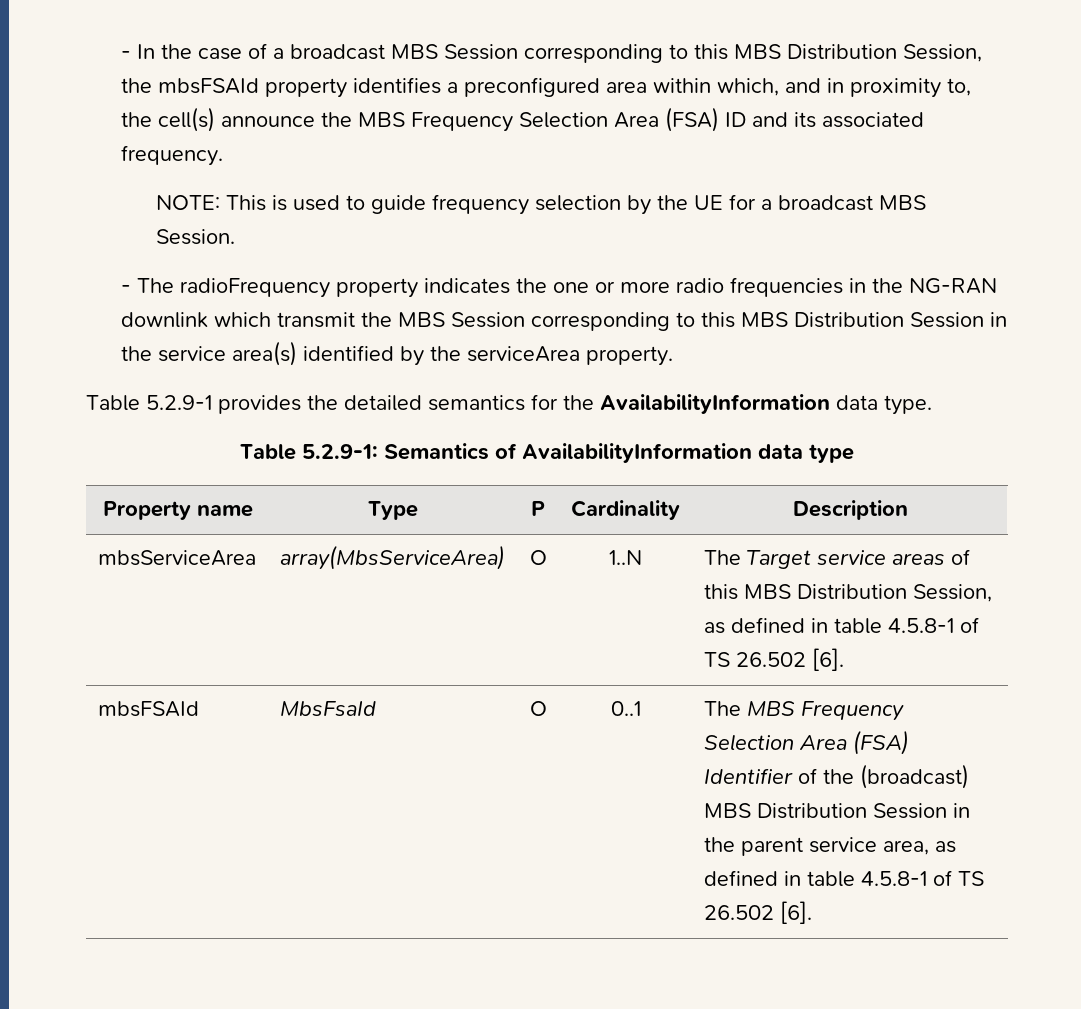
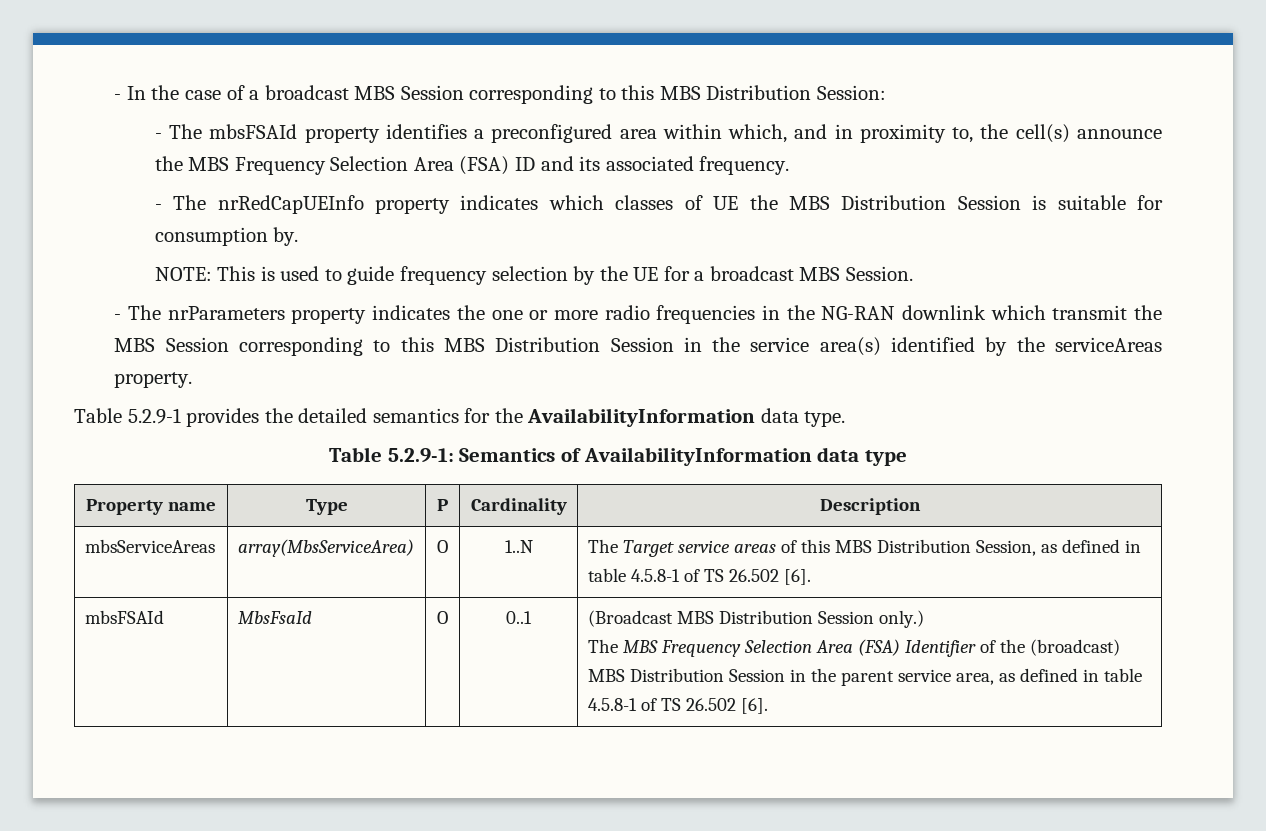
- - In the case of a broadcast MBS Session corresponding to this MBS Distribution Session, the mbsFSAId property identifies a preconfigured area within which, and in proximity to, the cell(s) announce the MBS Frequency Selection Area (FSA) ID and its associated frequency.
+ - In the case of a broadcast MBS Session corresponding to this MBS Distribution Session:
+ - The mbsFSAId property identifies a preconfigured area within which, and in proximity to, the cell(s) announce the MBS Frequency Selection Area (FSA) ID and its associated frequency.
+ - The nrRedCapUEInfo property indicates which classes of UE the MBS Distribution Session is suitable for consumption by.
- - The radioFrequency property indicates the one or more radio frequencies in the NG-RAN downlink which transmit the MBS Session corresponding to this MBS Distribution Session in the service area(s) identified by the serviceArea property.
+ - The nrParameters property indicates the one or more radio frequencies in the NG-RAN downlink which transmit the MBS Session corresponding to this MBS Distribution Session in the service area(s) identified by the serviceAreas property.
- mbsServiceArea | array(MbsServiceArea) | O | 1..N | The Target service areas of this MBS Distribution Session, as defined in table 4.5.8-1 of TS 26.502 [6].
+ mbsServiceAreas | array(MbsServiceArea) | O | 1..N | The Target service areas of this MBS Distribution Session, as defined in table 4.5.8-1 of TS 26.502 [6].
- mbsFSAId | MbsFsaId | O | 0..1 | The MBS Frequency Selection Area (FSA) Identifier of the (broadcast) MBS Distribution Session in the parent service area, as defined in table 4.5.8-1 of TS 26.502 [6].
+ mbsFSAId | MbsFsaId | O | 0..1 | (Broadcast MBS Distribution Session only.)
+ The MBS Frequency Selection Area (FSA) Identifier of the (broadcast) MBS Distribution Session in the parent service area, as defined in table 4.5.8-1 of TS 26.502 [6].

